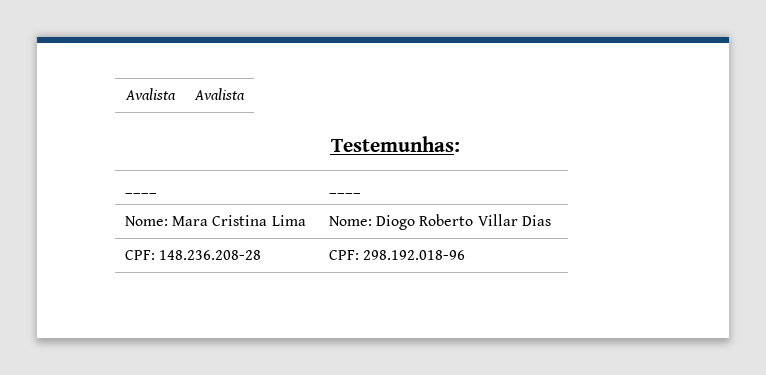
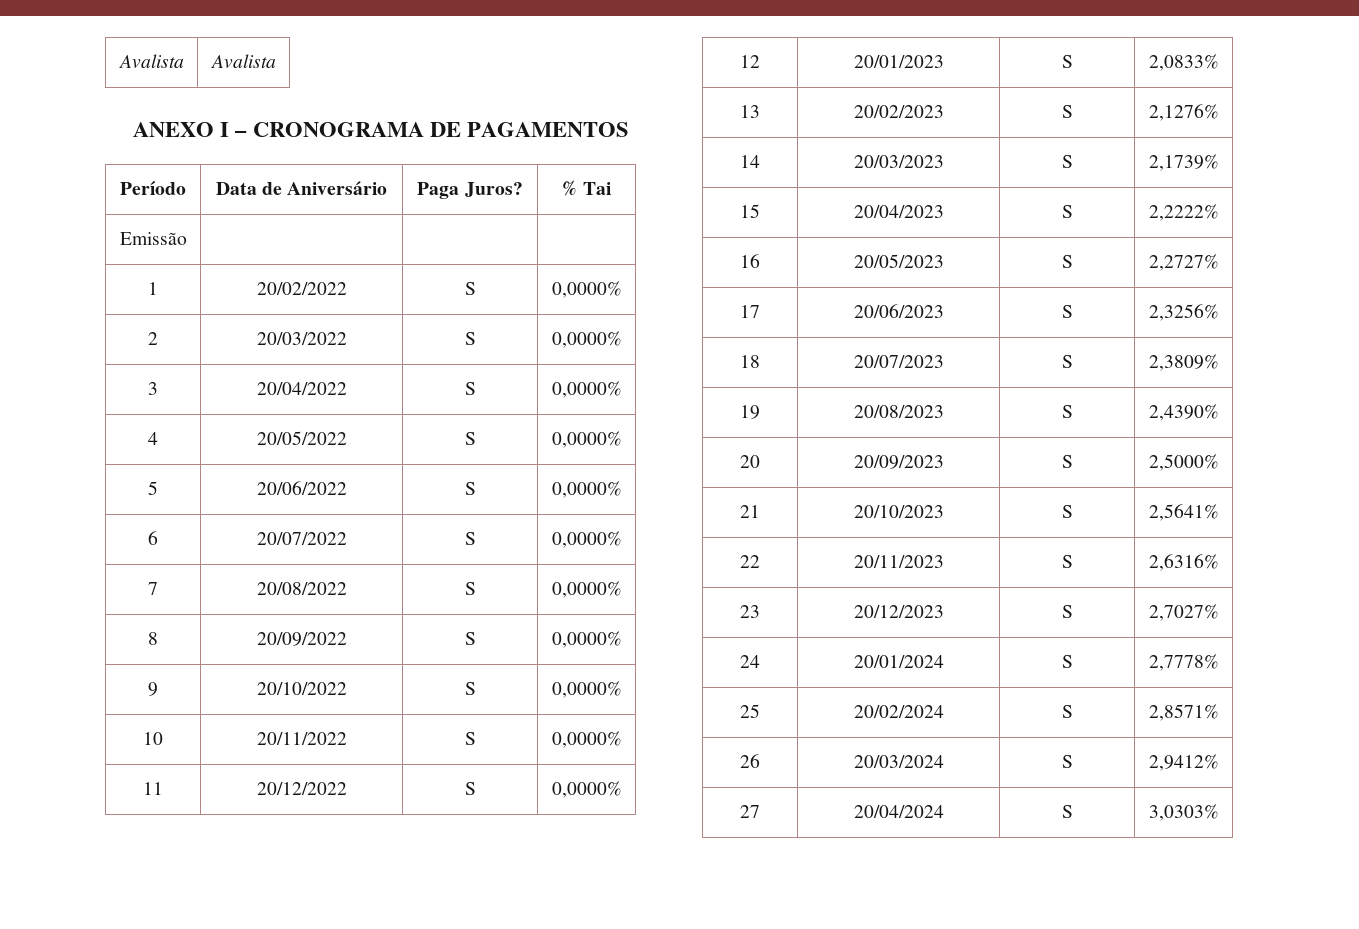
- Testemunhas:
- ____ | ____
- Nome: Mara Cristina Lima | Nome: Diogo Roberto Villar Dias
- CPF: 148.236.208-28 | CPF: 298.192.018-96
+ ANEXO I – CRONOGRAMA DE PAGAMENTOS
+ Período | Data de Aniversário | Paga Juros? | % Tai
+ Emissão | | |
+ 1 | 20/02/2022 | S | 0,0000%
+ 2 | 20/03/2022 | S | 0,0000%
+ 3 | 20/04/2022 | S | 0,0000%
+ 4 | 20/05/2022 | S | 0,0000%
+ 5 | 20/06/2022 | S | 0,0000%
+ 6 | 20/07/2022 | S | 0,0000%
+ 7 | 20/08/2022 | S | 0,0000%
+ 8 | 20/09/2022 | S | 0,0000%
+ 9 | 20/10/2022 | S | 0,0000%
+ 10 | 20/11/2022 | S | 0,0000%
+ 11 | 20/12/2022 | S | 0,0000%
+ 12 | 20/01/2023 | S | 2,0833%
+ 13 | 20/02/2023 | S | 2,1276%
+ 14 | 20/03/2023 | S | 2,1739%
+ 15 | 20/04/2023 | S | 2,2222%
+ 16 | 20/05/2023 | S | 2,2727%
+ 17 | 20/06/2023 | S | 2,3256%
+ 18 | 20/07/2023 | S | 2,3809%
+ 19 | 20/08/2023 | S | 2,4390%
+ 20 | 20/09/2023 | S | 2,5000%
+ 21 | 20/10/2023 | S | 2,5641%
+ 22 | 20/11/2023 | S | 2,6316%
+ 23 | 20/12/2023 | S | 2,7027%
+ 24 | 20/01/2024 | S | 2,7778%
+ 25 | 20/02/2024 | S | 2,8571%
+ 26 | 20/03/2024 | S | 2,9412%
+ 27 | 20/04/2024 | S | 3,0303%

